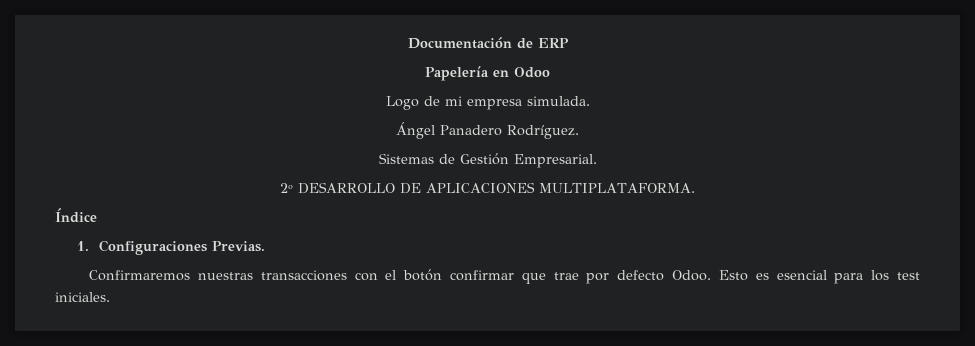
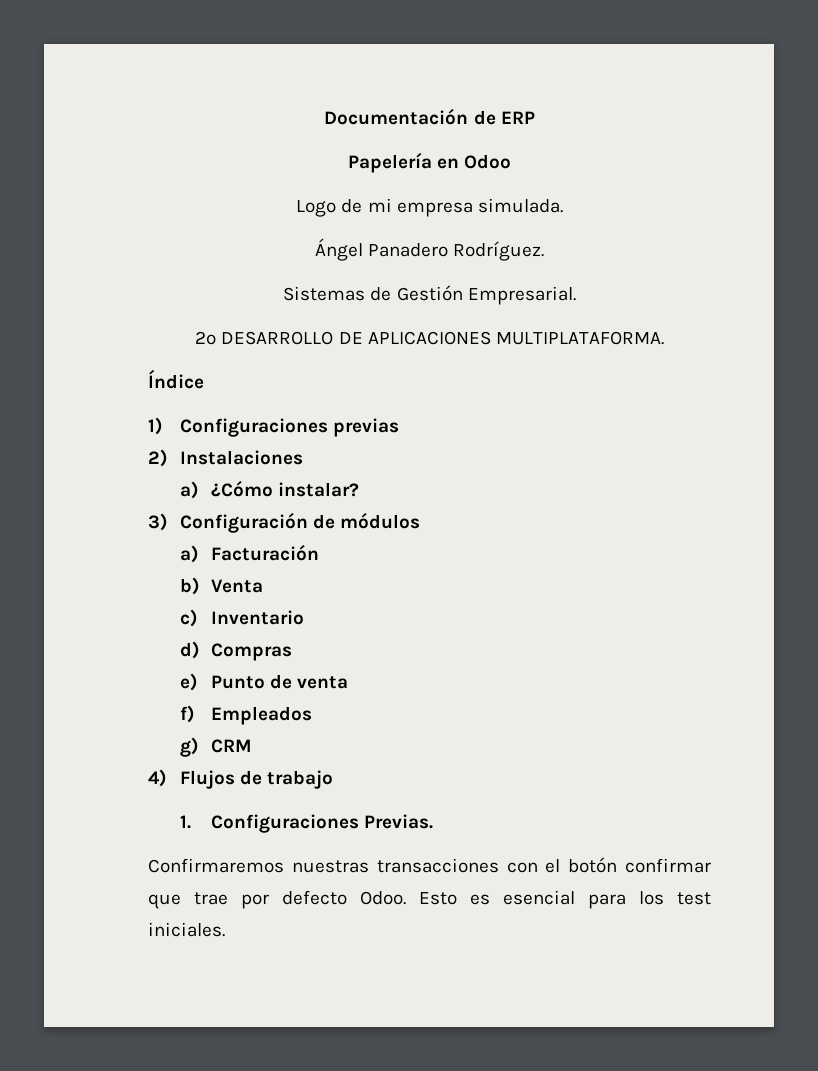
+ 1) Configuraciones previas
+ 2) Instalaciones
+ a) ¿Cómo instalar?
+ 3) Configuración de módulos
+ a) Facturación
+ b) Venta
+ c) Inventario
+ d) Compras
+ e) Punto de venta
+ f) Empleados
+ g) CRM
+ 4) Flujos de trabajo

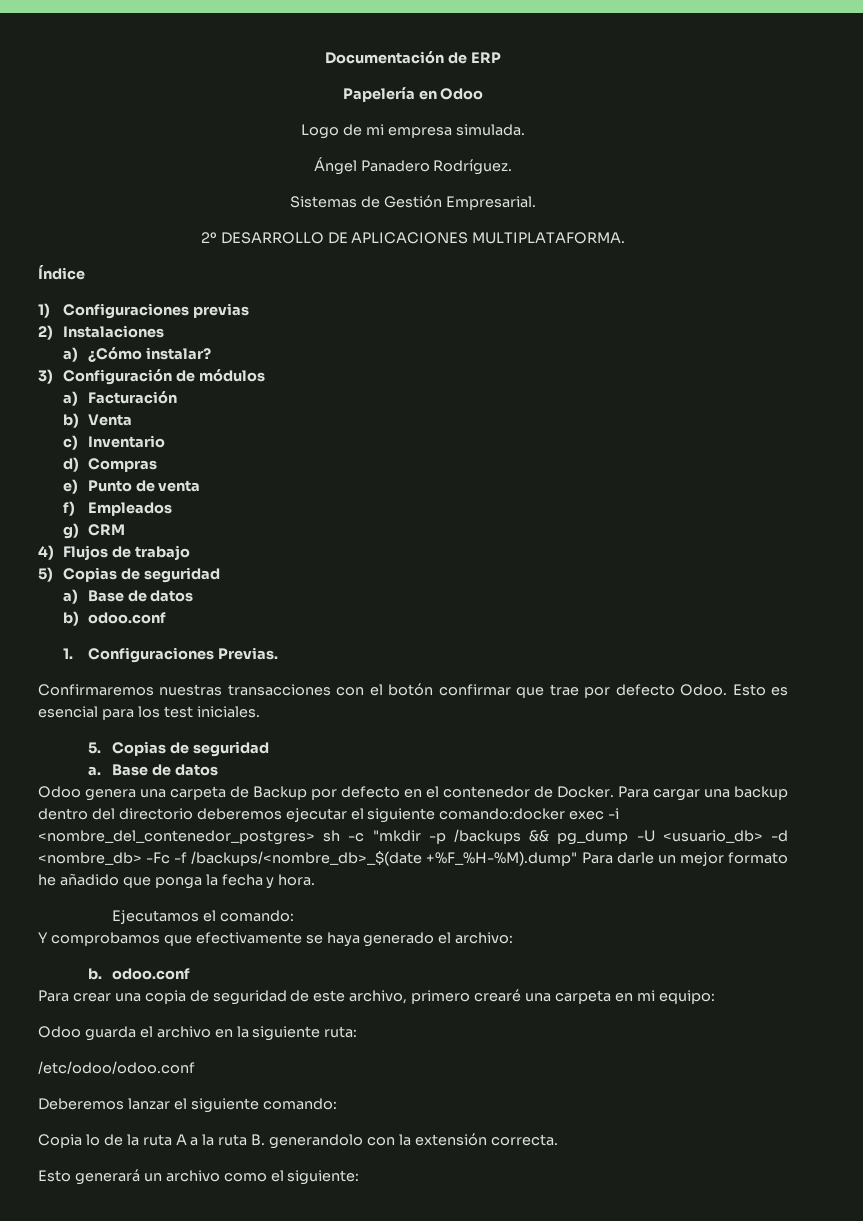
+ 5) Copias de seguridad
+ a) Base de datos
+ b) odoo.conf
+ 5. Copias de seguridad
+ a. Base de datos
+ Odoo genera una carpeta de Backup por defecto en el contenedor de Docker. Para cargar una backup dentro del directorio deberemos ejecutar el siguiente comando:docker exec -i <nombre_del_contenedor_postgres> sh -c "mkdir -p /backups && pg_dump -U <usuario_db> -d <nombre_db> -Fc -f /backups/<nombre_db>_$(date +%F_%H-%M).dump" Para darle un mejor formato he añadido que ponga la fecha y hora.
+ Ejecutamos el comando:
+ Y comprobamos que efectivamente se haya generado el archivo:
+ b. odoo.conf
+ Para crear una copia de seguridad de este archivo, primero crearé una carpeta en mi equipo:
+ Odoo guarda el archivo en la siguiente ruta:
+ /etc/odoo/odoo.conf
+ Deberemos lanzar el siguiente comando:
+ Copia lo de la ruta A a la ruta B. generandolo con la extensión correcta.
+ Esto generará un archivo como el siguiente:

